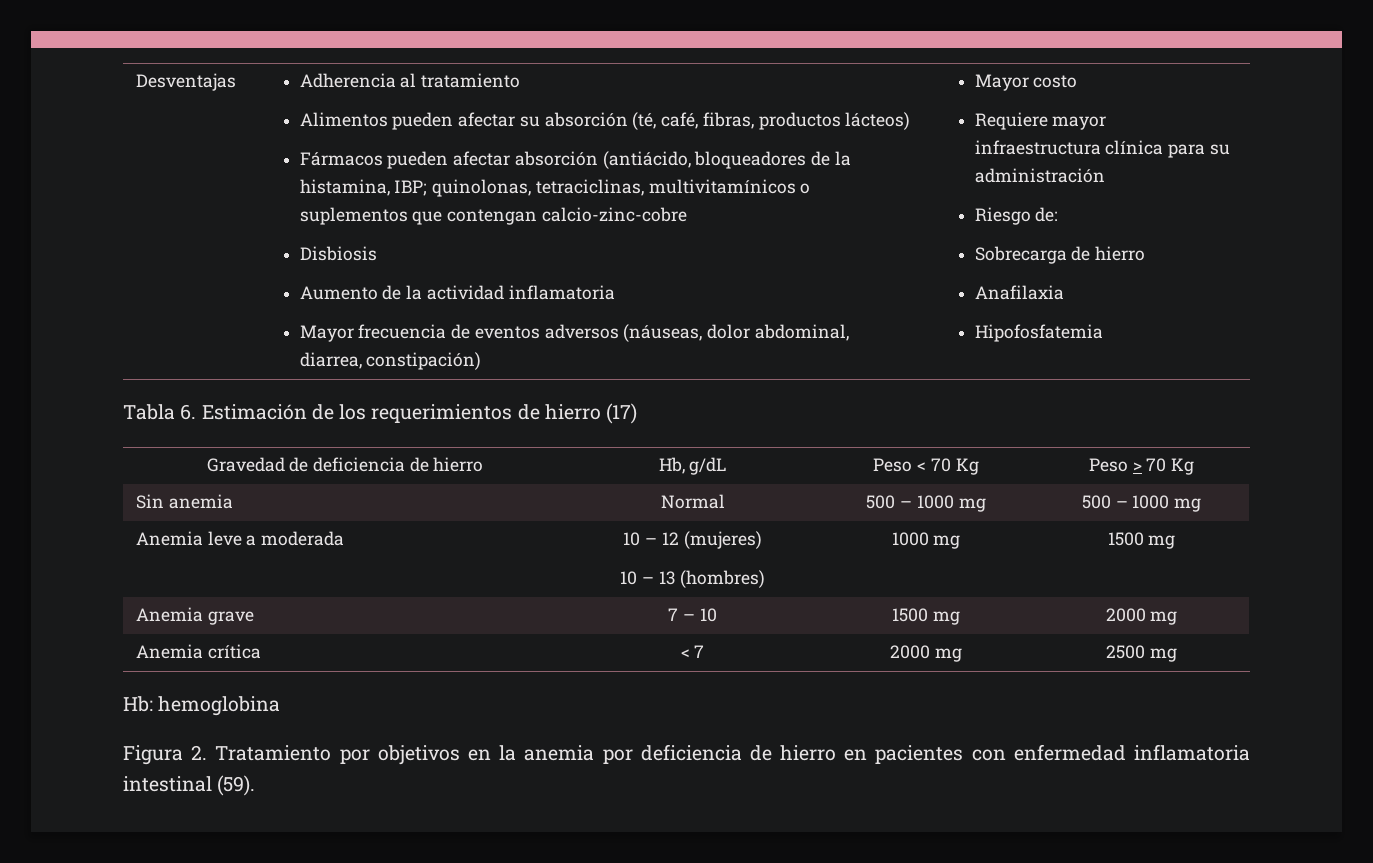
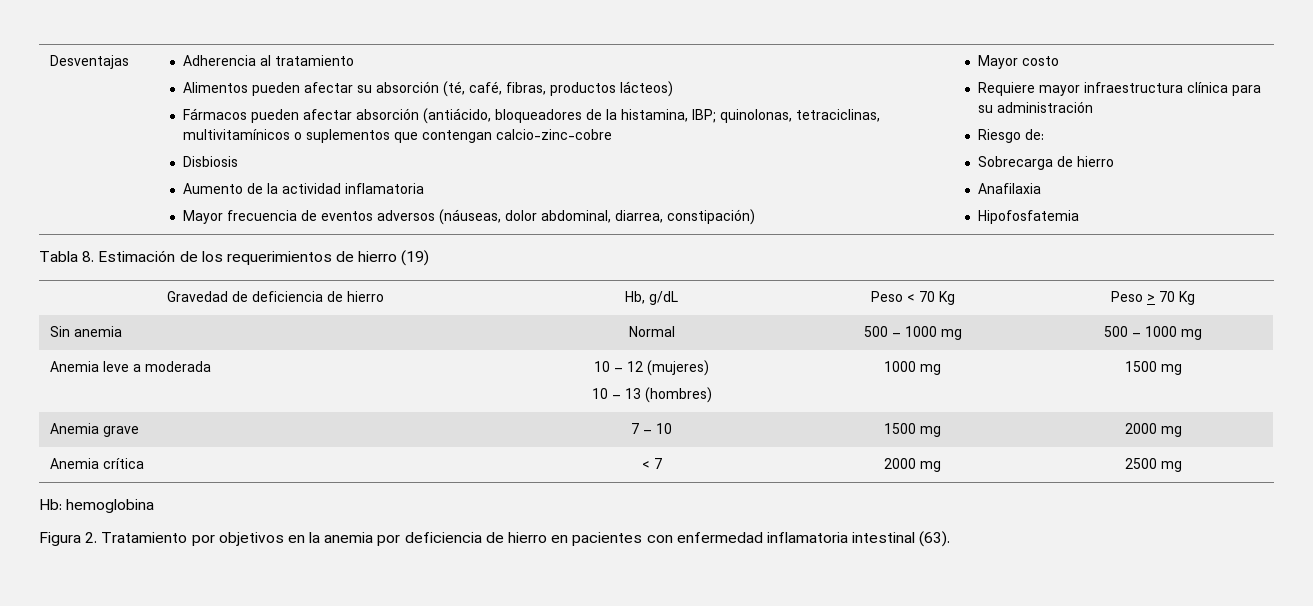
- Tabla 6. Estimación de los requerimientos de hierro (17)
+ Tabla 8. Estimación de los requerimientos de hierro (19)
- Figura 2. Tratamiento por objetivos en la anemia por deficiencia de hierro en pacientes con enfermedad inflamatoria intestinal (59).
+ Figura 2. Tratamiento por objetivos en la anemia por deficiencia de hierro en pacientes con enfermedad inflamatoria intestinal (63).

